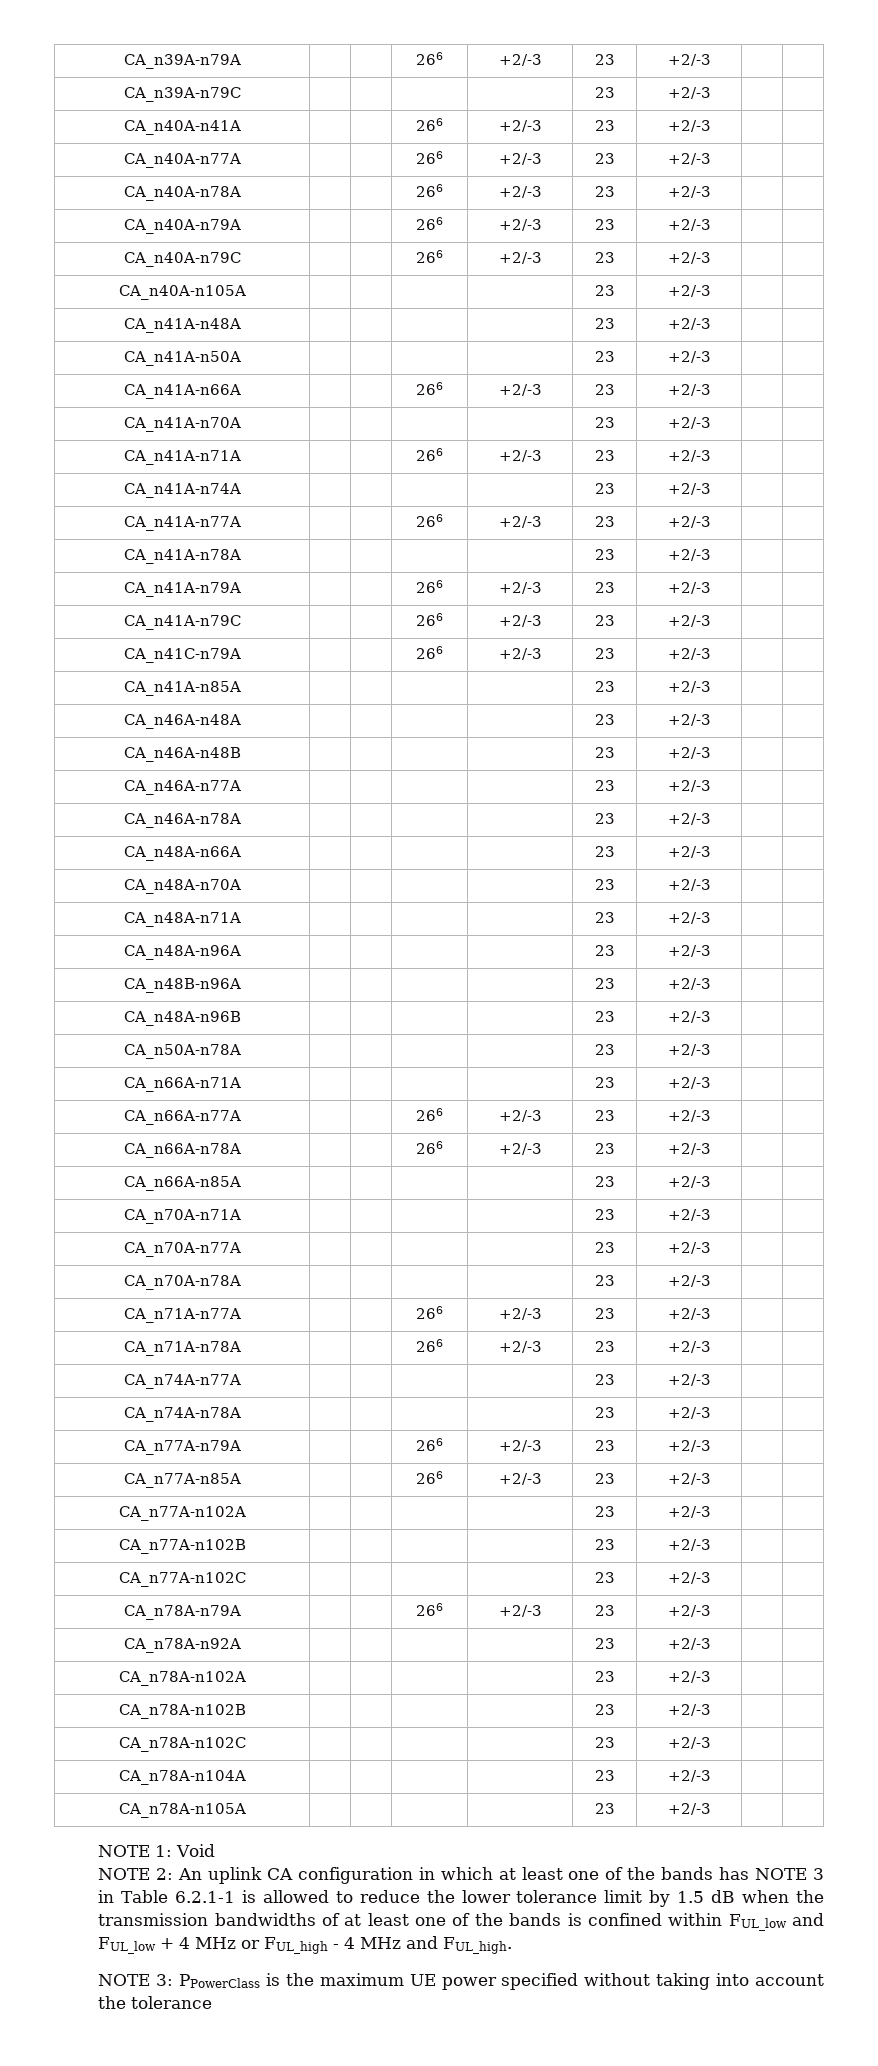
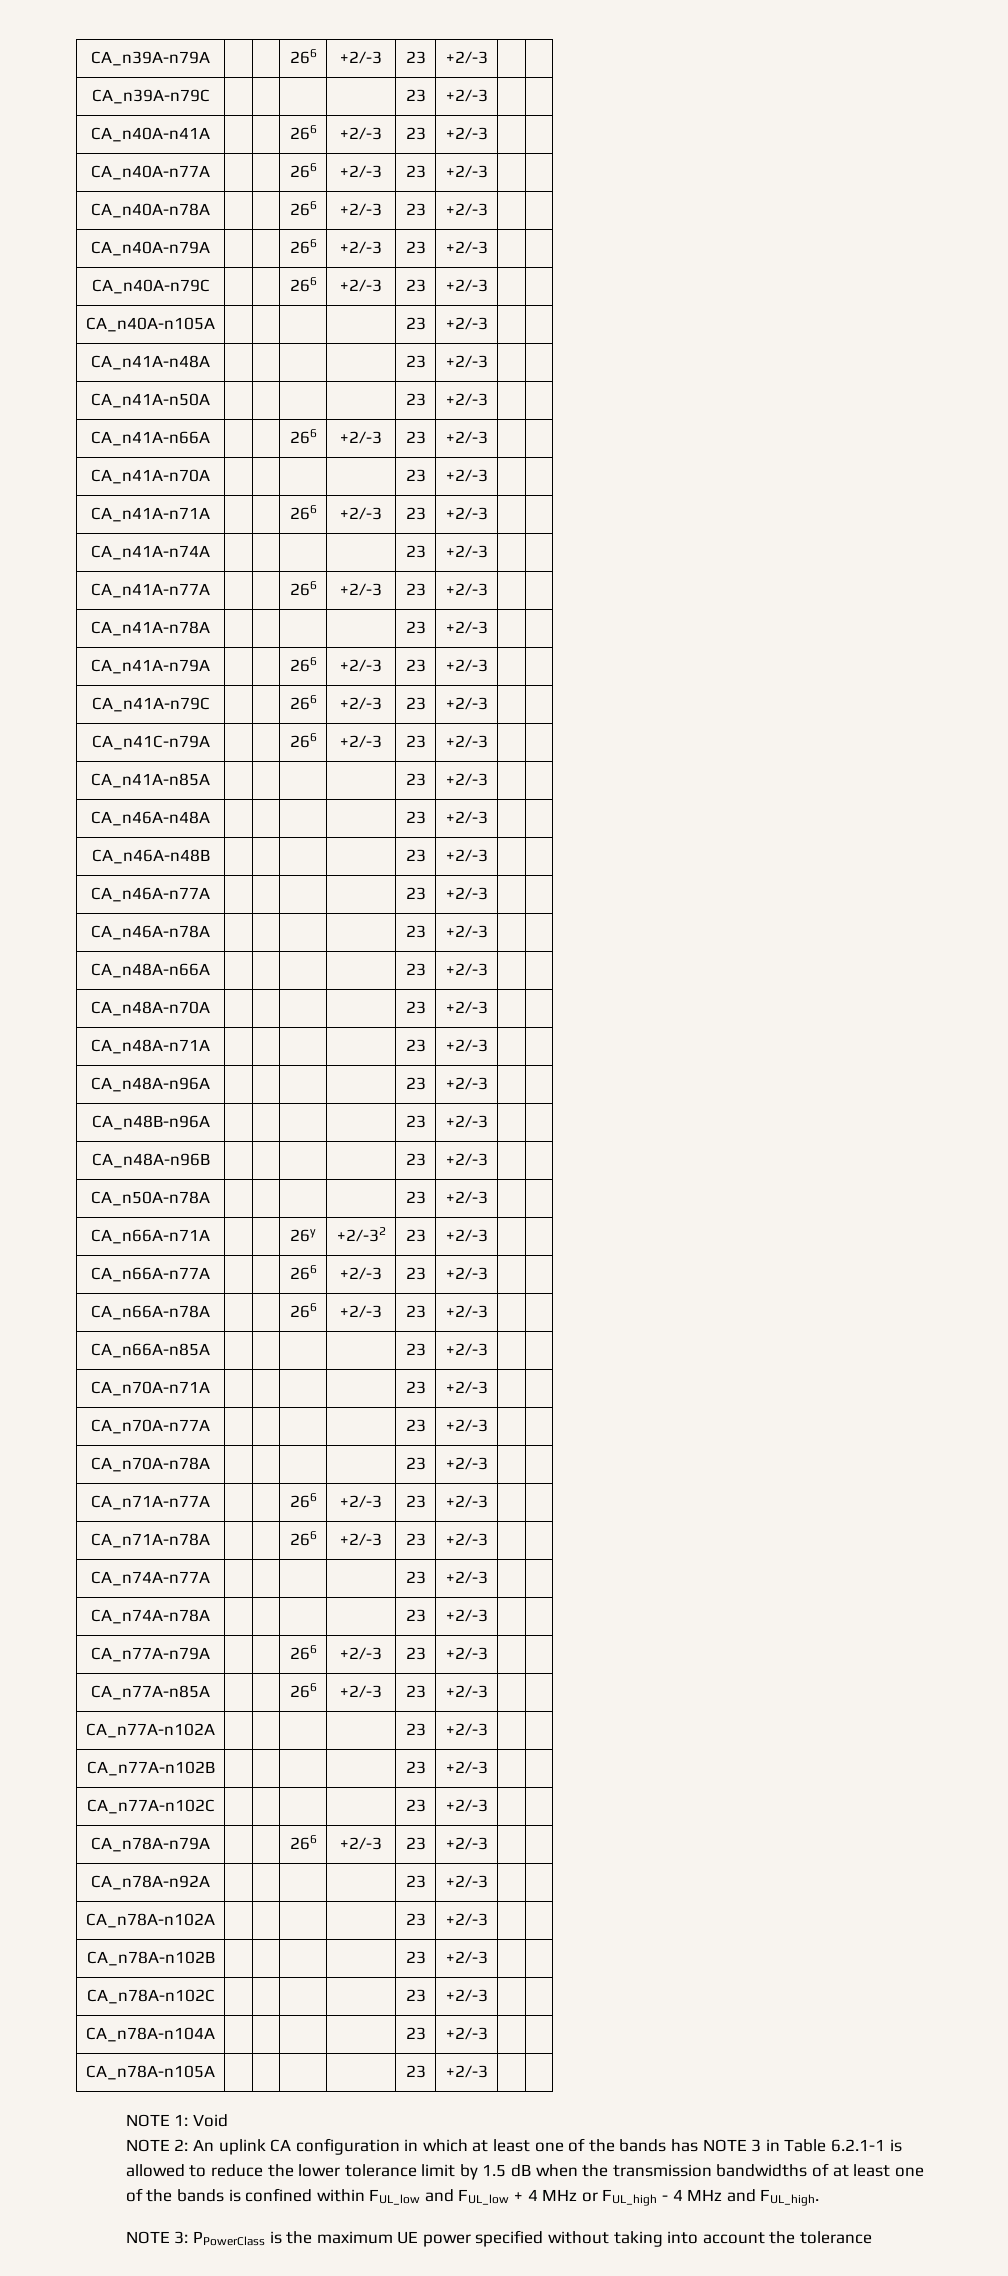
- CA_n66A-n71A | | | | | 23 | +2/-3 | |
+ CA_n66A-n71A | | | 26y | +2/-32 | 23 | +2/-3 | |

